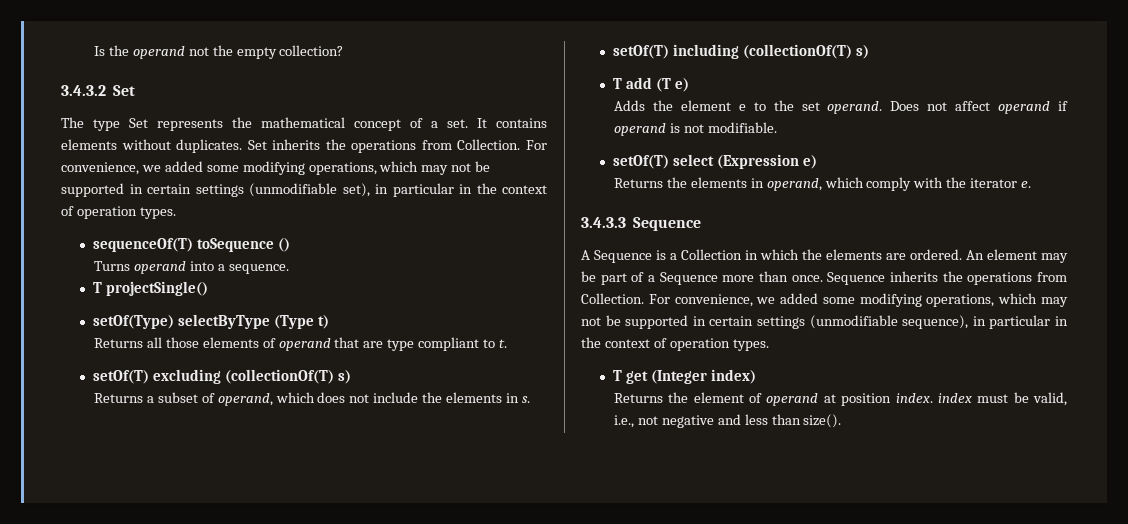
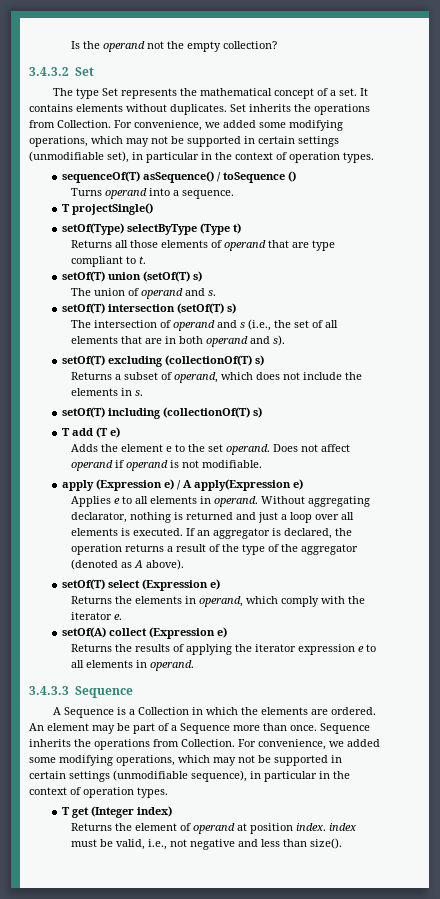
- sequenceOf(T) toSequence ()
+ sequenceOf(T) asSequence() / toSequence ()
+ setOf(T) union (setOf(T) s)
+ The union of operand and s.
+ setOf(T) intersection (setOf(T) s)
+ The intersection of operand and s (i.e., the set of all elements that are in both operand and s).
+ apply (Expression e) / A apply(Expression e)
+ Applies e to all elements in operand. Without aggregating declarator, nothing is returned and just a loop over all elements is executed. If an aggregator is declared, the operation returns a result of the type of the aggregator (denoted as A above).
+ setOf(A) collect (Expression e)
+ Returns the results of applying the iterator expression e to all elements in operand.

